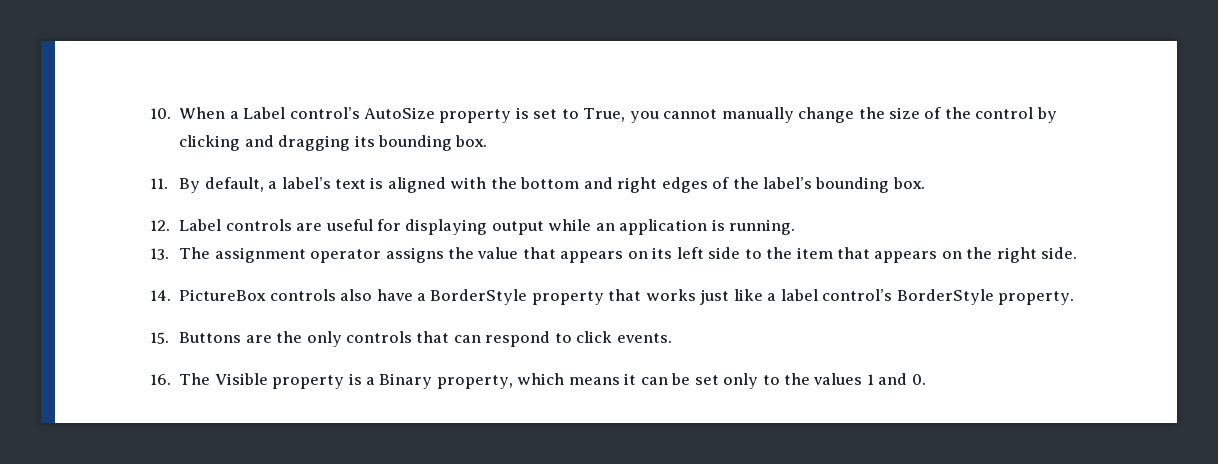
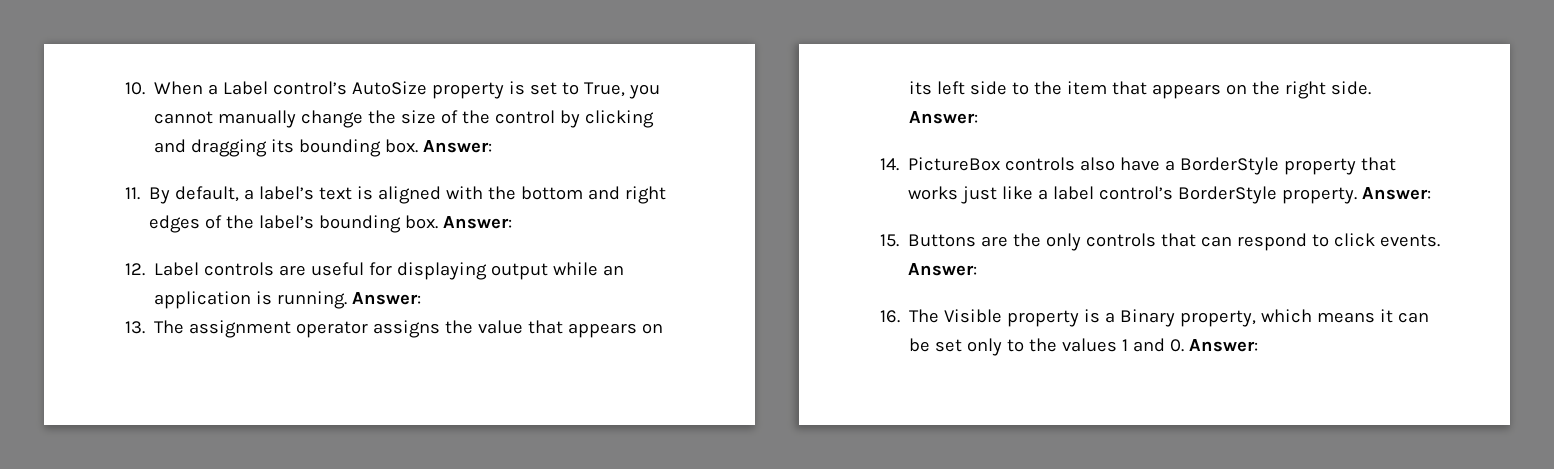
- 10. When a Label control’s AutoSize property is set to True, you cannot manually change the size of the control by clicking and dragging its bounding box.
+ 10. When a Label control’s AutoSize property is set to True, you cannot manually change the size of the control by clicking and dragging its bounding box. Answer:
- 11. By default, a label’s text is aligned with the bottom and right edges of the label’s bounding box.
+ 11. By default, a label’s text is aligned with the bottom and right edges of the label’s bounding box. Answer:
- 12. Label controls are useful for displaying output while an application is running.
+ 12. Label controls are useful for displaying output while an application is running. Answer:
- 13. The assignment operator assigns the value that appears on its left side to the item that appears on the right side.
+ 13. The assignment operator assigns the value that appears on its left side to the item that appears on the right side. Answer:
- 14. PictureBox controls also have a BorderStyle property that works just like a label control’s BorderStyle property.
+ 14. PictureBox controls also have a BorderStyle property that works just like a label control’s BorderStyle property. Answer:
- 15. Buttons are the only controls that can respond to click events.
+ 15. Buttons are the only controls that can respond to click events. Answer:
- 16. The Visible property is a Binary property, which means it can be set only to the values 1 and 0.
+ 16. The Visible property is a Binary property, which means it can be set only to the values 1 and 0. Answer:

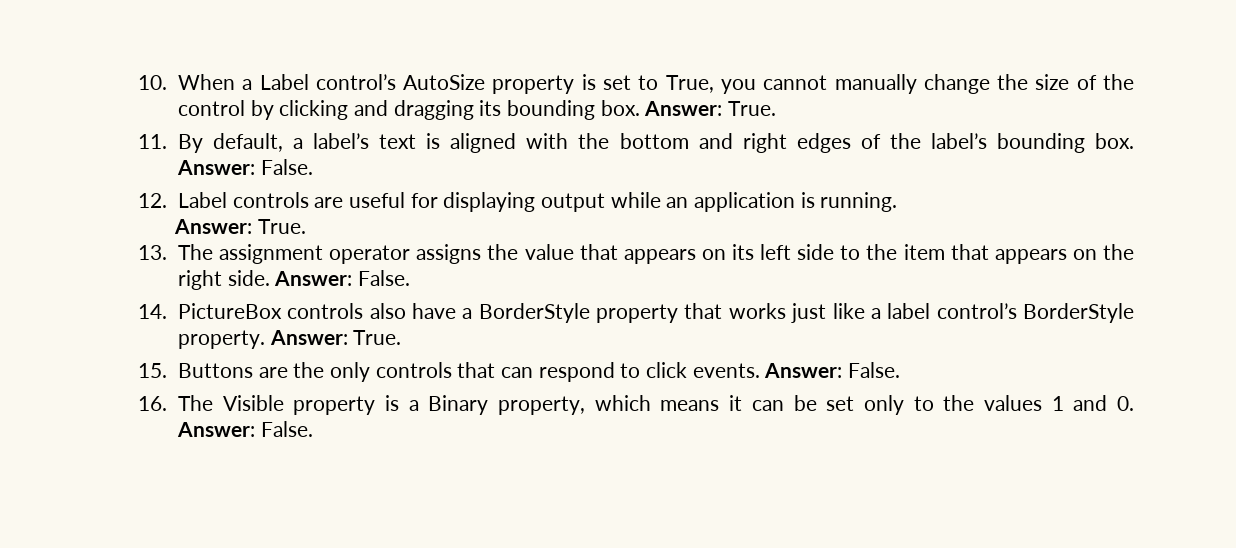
- 10. When a Label control’s AutoSize property is set to True, you cannot manually change the size of the control by clicking and dragging its bounding box. Answer:
+ 10. When a Label control’s AutoSize property is set to True, you cannot manually change the size of the control by clicking and dragging its bounding box. Answer: True.
- 11. By default, a label’s text is aligned with the bottom and right edges of the label’s bounding box. Answer:
+ 11. By default, a label’s text is aligned with the bottom and right edges of the label’s bounding box. Answer: False.
- 12. Label controls are useful for displaying output while an application is running. Answer:
+ 12. Label controls are useful for displaying output while an application is running.
+ Answer: True.
- 13. The assignment operator assigns the value that appears on its left side to the item that appears on the right side. Answer:
+ 13. The assignment operator assigns the value that appears on its left side to the item that appears on the right side. Answer: False.
- 14. PictureBox controls also have a BorderStyle property that works just like a label control’s BorderStyle property. Answer:
+ 14. PictureBox controls also have a BorderStyle property that works just like a label control’s BorderStyle property. Answer: True.
- 15. Buttons are the only controls that can respond to click events. Answer:
+ 15. Buttons are the only controls that can respond to click events. Answer: False.
- 16. The Visible property is a Binary property, which means it can be set only to the values 1 and 0. Answer:
+ 16. The Visible property is a Binary property, which means it can be set only to the values 1 and 0. Answer: False.

